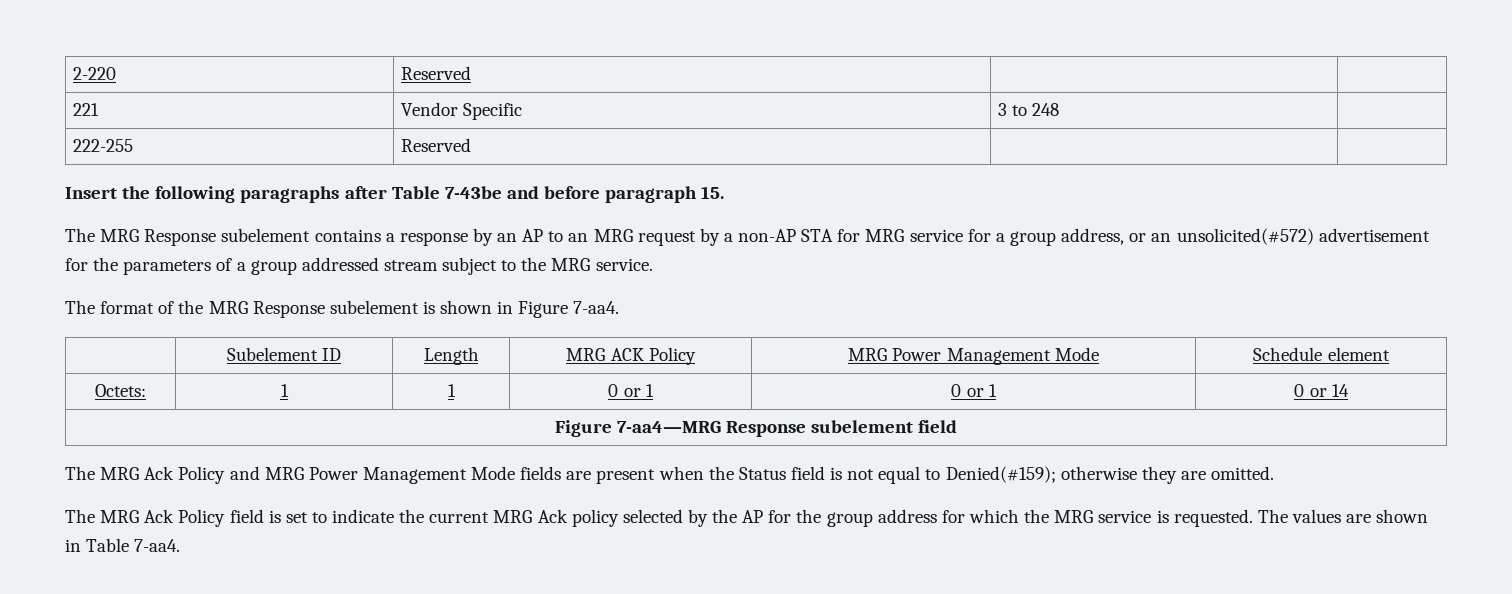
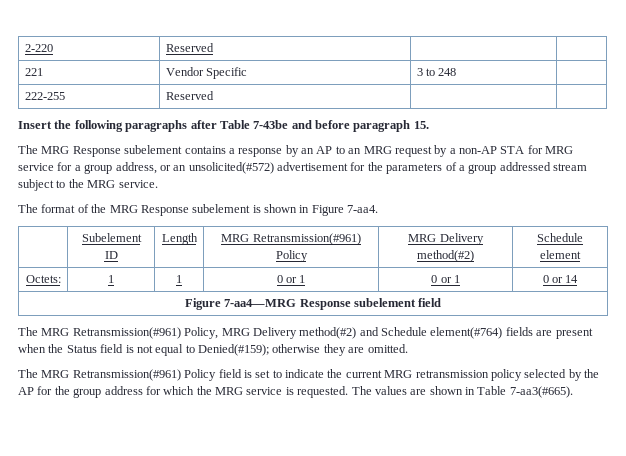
- | Subelement ID | Length | MRG ACK Policy | MRG Power Management Mode | Schedule element
+ | Subelement ID | Length | MRG Retransmission(#961) Policy | MRG Delivery method(#2) | Schedule element
- The MRG Ack Policy and MRG Power Management Mode fields are present when the Status field is not equal to Denied(#159); otherwise they are omitted.
+ The MRG Retransmission(#961) Policy, MRG Delivery method(#2) and Schedule element(#764) fields are present when the Status field is not equal to Denied(#159); otherwise they are omitted.
- The MRG Ack Policy field is set to indicate the current MRG Ack policy selected by the AP for the group address for which the MRG service is requested.
+ The MRG Retransmission(#961) Policy field is set to indicate the current MRG retransmission policy selected by the AP for the group address for which the MRG service is requested.
- The values are shown in Table 7-aa4.
+ The values are shown in Table 7-aa3(#665).

